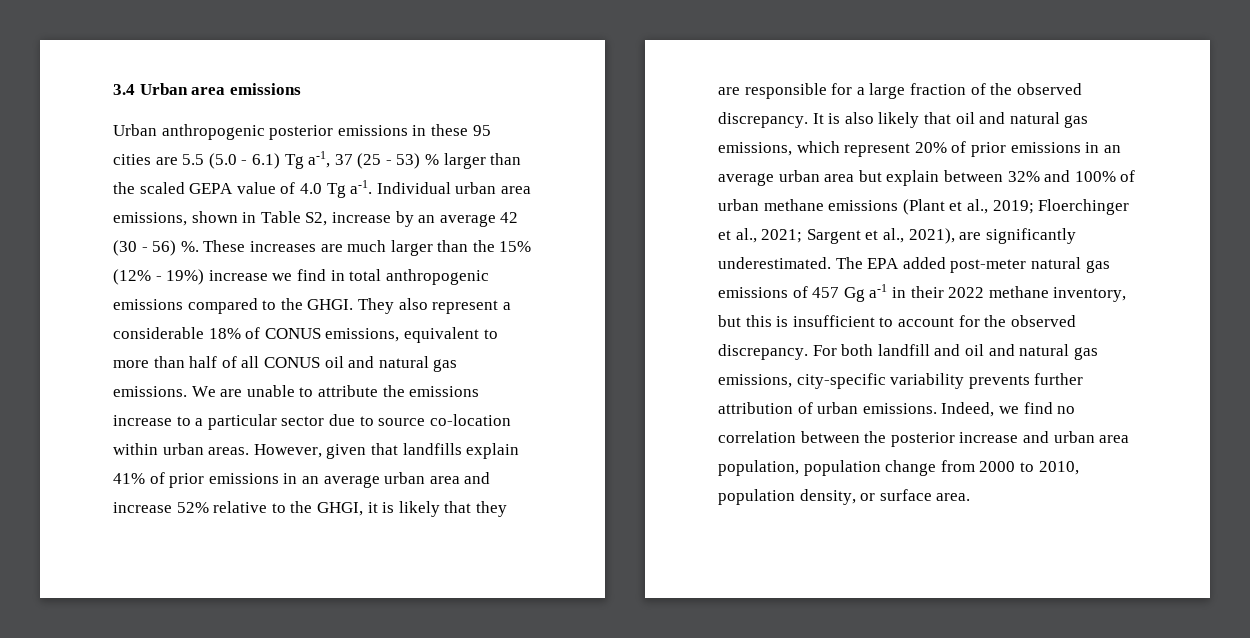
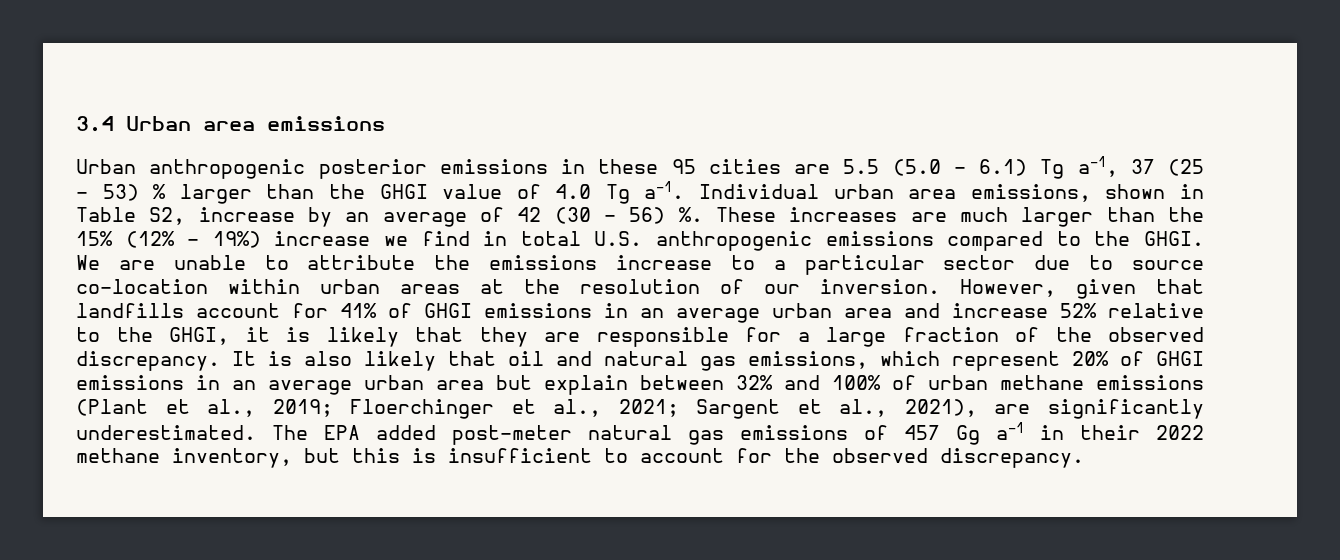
- Urban anthropogenic posterior emissions in these 95 cities are 5.5 (5.0 - 6.1) Tg a-1, 37 (25 - 53) % larger than the scaled GEPA value of 4.0 Tg a-1.
+ Urban anthropogenic posterior emissions in these 95 cities are 5.5 (5.0 - 6.1) Tg a-1, 37 (25 - 53) % larger than the GHGI value of 4.0 Tg a-1.
- Individual urban area emissions, shown in Table S2, increase by an average 42 (30 - 56) %.
+ Individual urban area emissions, shown in Table S2, increase by an average of 42 (30 - 56) %.
- These increases are much larger than the 15% (12% - 19%) increase we find in total anthropogenic emissions compared to the GHGI.
+ These increases are much larger than the 15% (12% - 19%) increase we find in total U.S. anthropogenic emissions compared to the GHGI.
- They also represent a considerable 18% of CONUS emissions, equivalent to more than half of all CONUS oil and natural gas emissions.
- We are unable to attribute the emissions increase to a particular sector due to source co-location within urban areas.
+ We are unable to attribute the emissions increase to a particular sector due to source co-location within urban areas at the resolution of our inversion.
- However, given that landfills explain 41% of prior emissions in an average urban area and increase 52% relative to the GHGI, it is likely that they are responsible for a large fraction of the observed discrepancy.
+ However, given that landfills account for 41% of GHGI emissions in an average urban area and increase 52% relative to the GHGI, it is likely that they are responsible for a large fraction of the observed discrepancy.
- It is also likely that oil and natural gas emissions, which represent 20% of prior emissions in an average urban area but explain between 32% and 100% of urban methane emissions (Plant et al., 2019; Floerchinger et al., 2021; Sargent et al., 2021), are significantly underestimated.
+ It is also likely that oil and natural gas emissions, which represent 20% of GHGI emissions in an average urban area but explain between 32% and 100% of urban methane emissions (Plant et al., 2019; Floerchinger et al., 2021; Sargent et al., 2021), are significantly underestimated.
- For both landfill and oil and natural gas emissions, city-specific variability prevents further attribution of urban emissions. Indeed, we find no correlation between the posterior increase and urban area population, population change from 2000 to 2010, population density, or surface area.

